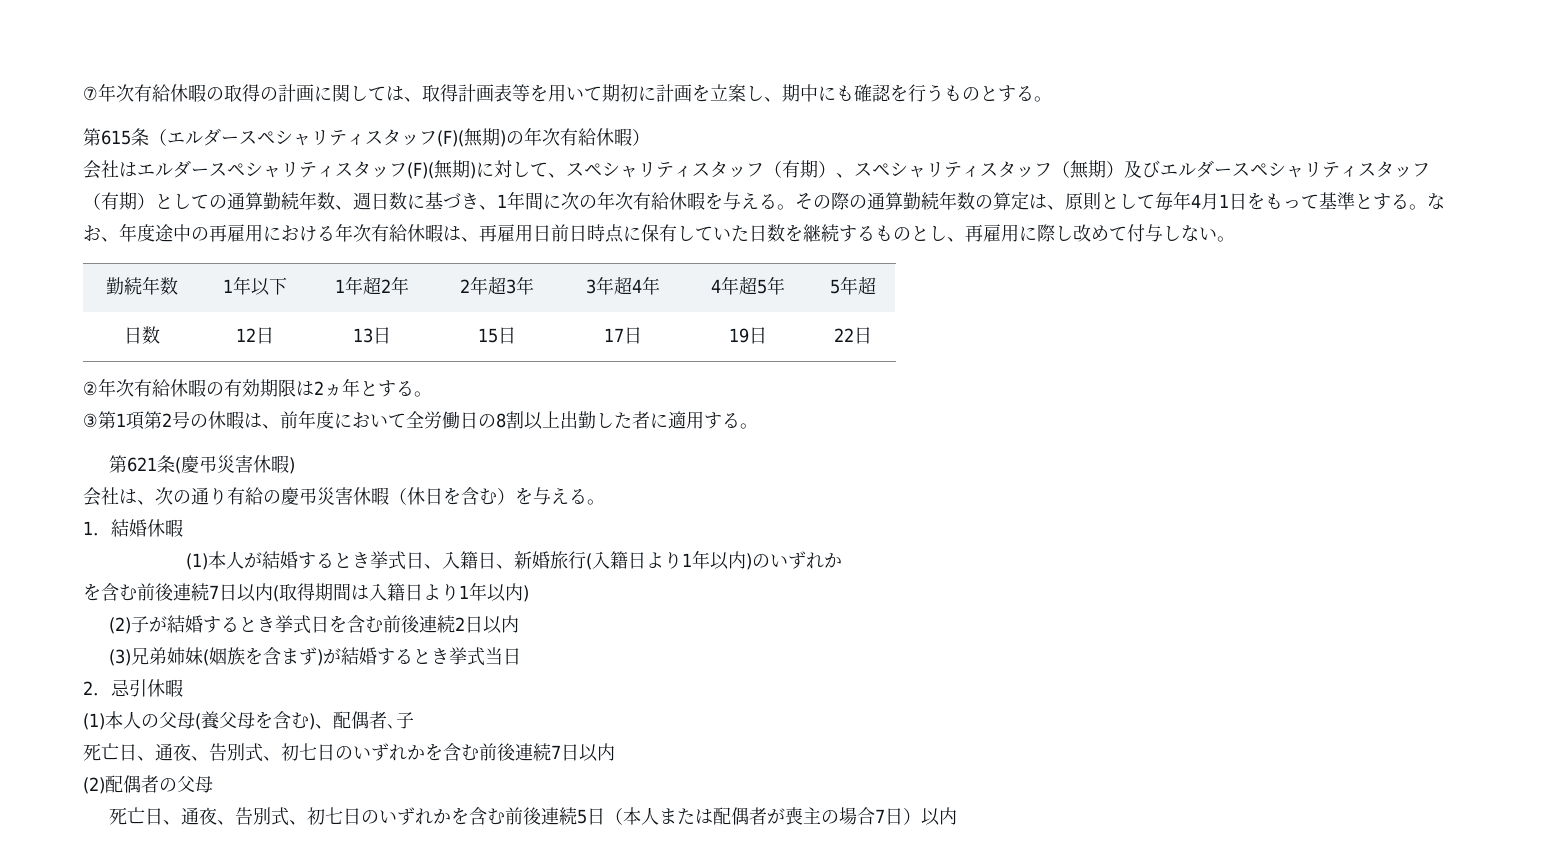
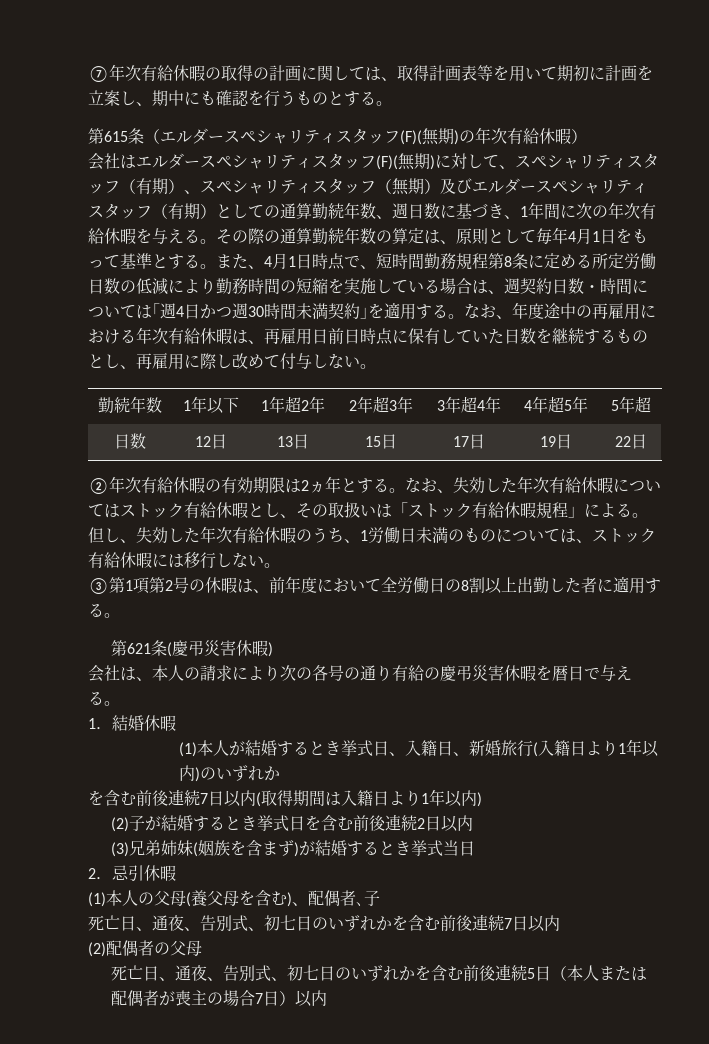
+ また、4月1日時点で、短時間勤務規程第8条に定める所定労働日数の低減により勤務時間の短縮を実施している場合は、週契約日数・時間については｢週4日かつ週30時間未満契約｣を適用する。
+ なお、失効した年次有給休暇についてはストック有給休暇とし、その取扱いは「ストック有給休暇規程」による。但し、失効した年次有給休暇のうち、1労働日未満のものについては、ストック有給休暇には移行しない。
- 会社は、次の通り有給の慶弔災害休暇（休日を含む）を与える。
+ 会社は、本人の請求により次の各号の通り有給の慶弔災害休暇を暦日で与える。

